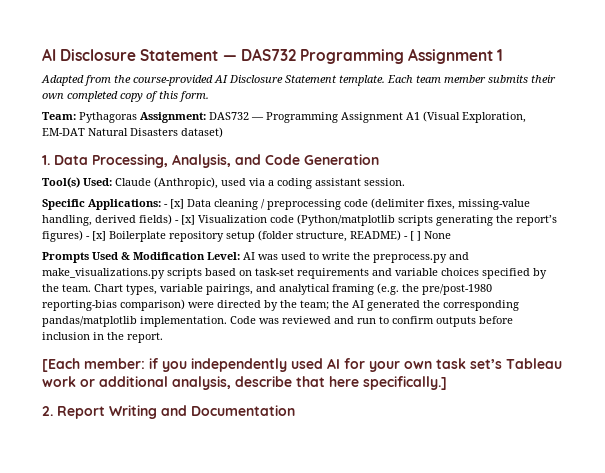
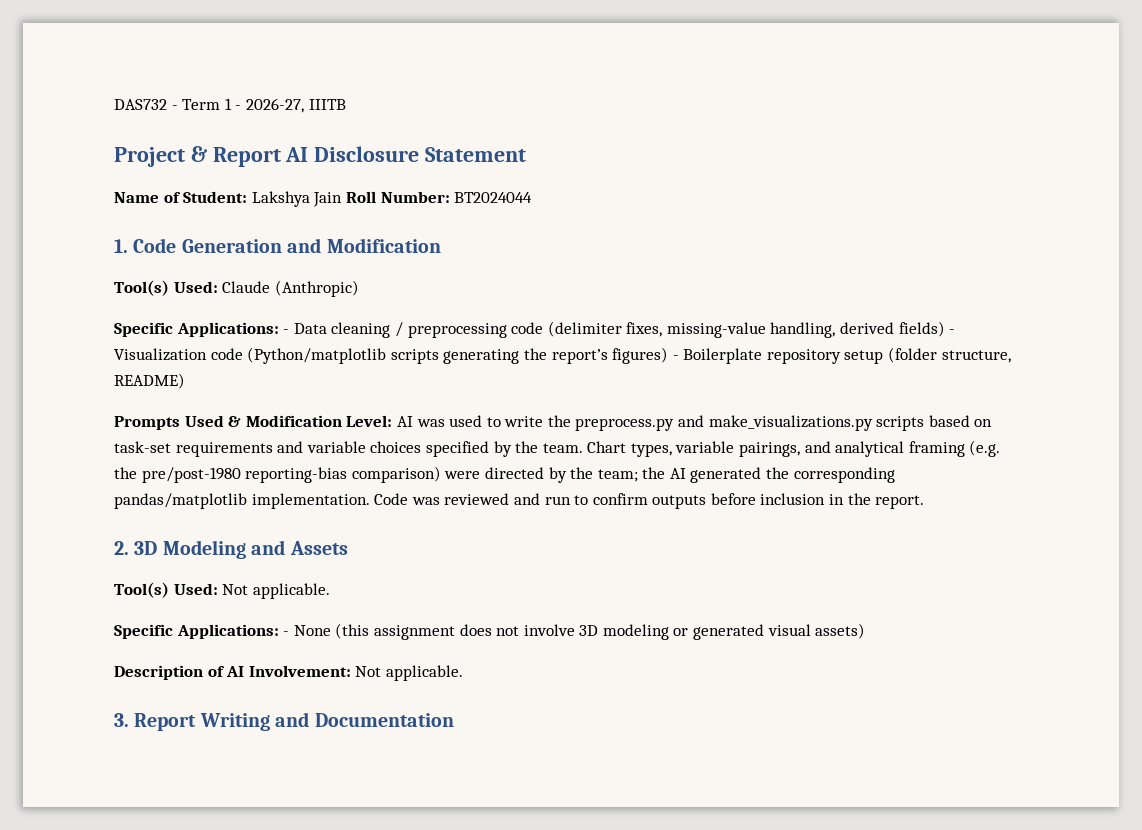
- AI Disclosure Statement — DAS732 Programming Assignment 1
- Adapted from the course-provided AI Disclosure Statement template. Each team member submits their own completed copy of this form.
- Team: Pythagoras Assignment: DAS732 — Programming Assignment A1 (Visual Exploration, EM-DAT Natural Disasters dataset)
- 1. Data Processing, Analysis, and Code Generation
+ DAS732 - Term 1 - 2026-27, IIITB
+ Project & Report AI Disclosure Statement
+ Name of Student: Lakshya Jain Roll Number: BT2024044
+ 1. Code Generation and Modification
- Tool(s) Used: Claude (Anthropic), used via a coding assistant session.
- Specific Applications: - [x] Data cleaning / preprocessing code (delimiter fixes, missing-value handling, derived fields) - [x] Visualization code (Python/matplotlib scripts generating the report’s figures) - [x] Boilerplate repository setup (folder structure, README) - [ ] None
+ Tool(s) Used: Claude (Anthropic)
+ Specific Applications: - Data cleaning / preprocessing code (delimiter fixes, missing-value handling, derived fields) - Visualization code (Python/matplotlib scripts generating the report’s figures) - Boilerplate repository setup (folder structure, README)
- [Each member: if you independently used AI for your own task set’s Tableau work or additional analysis, describe that here specifically.]
- 2. Report Writing and Documentation
+ 2. 3D Modeling and Assets
+ Tool(s) Used: Not applicable.
+ Specific Applications: - None (this assignment does not involve 3D modeling or generated visual assets)
+ Description of AI Involvement: Not applicable.
+ 3. Report Writing and Documentation

